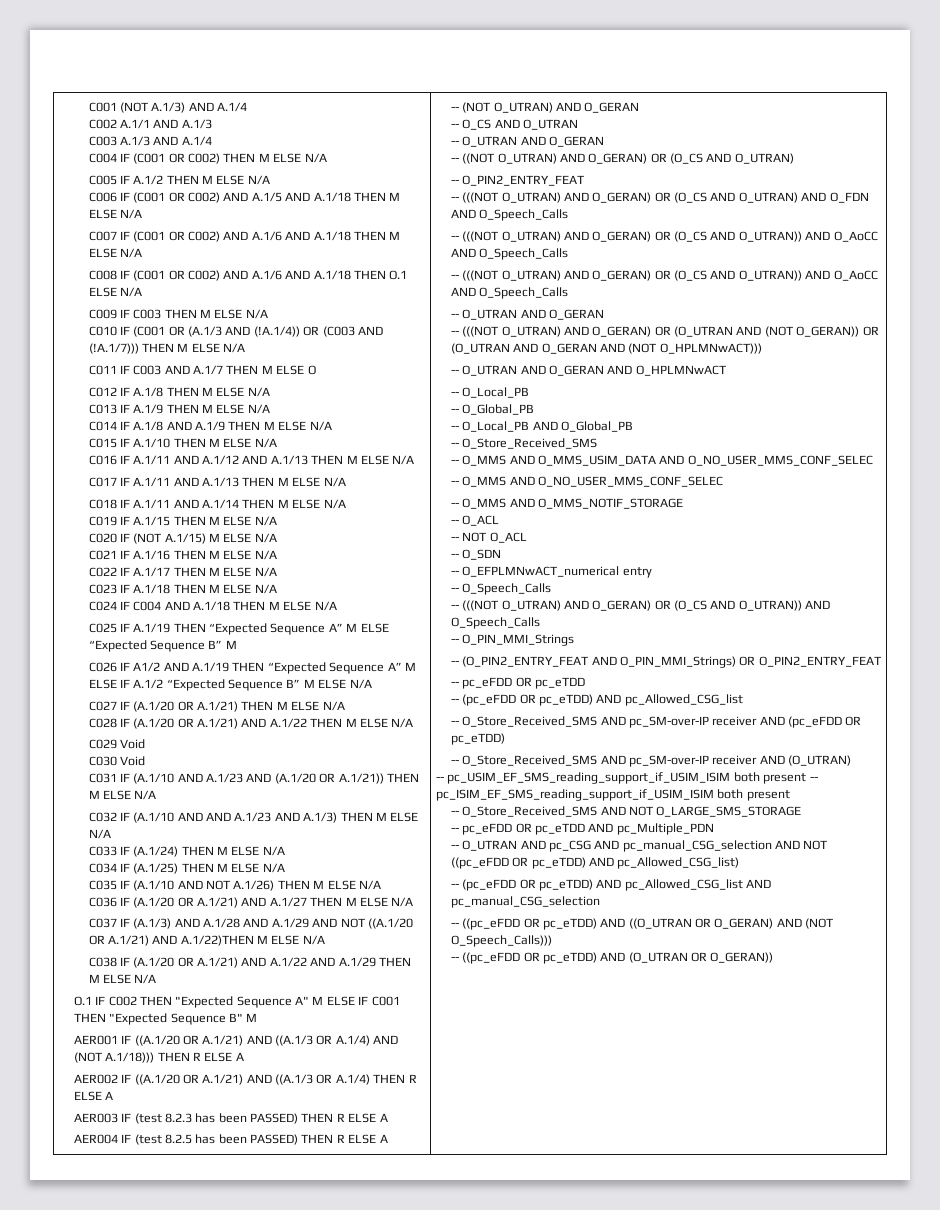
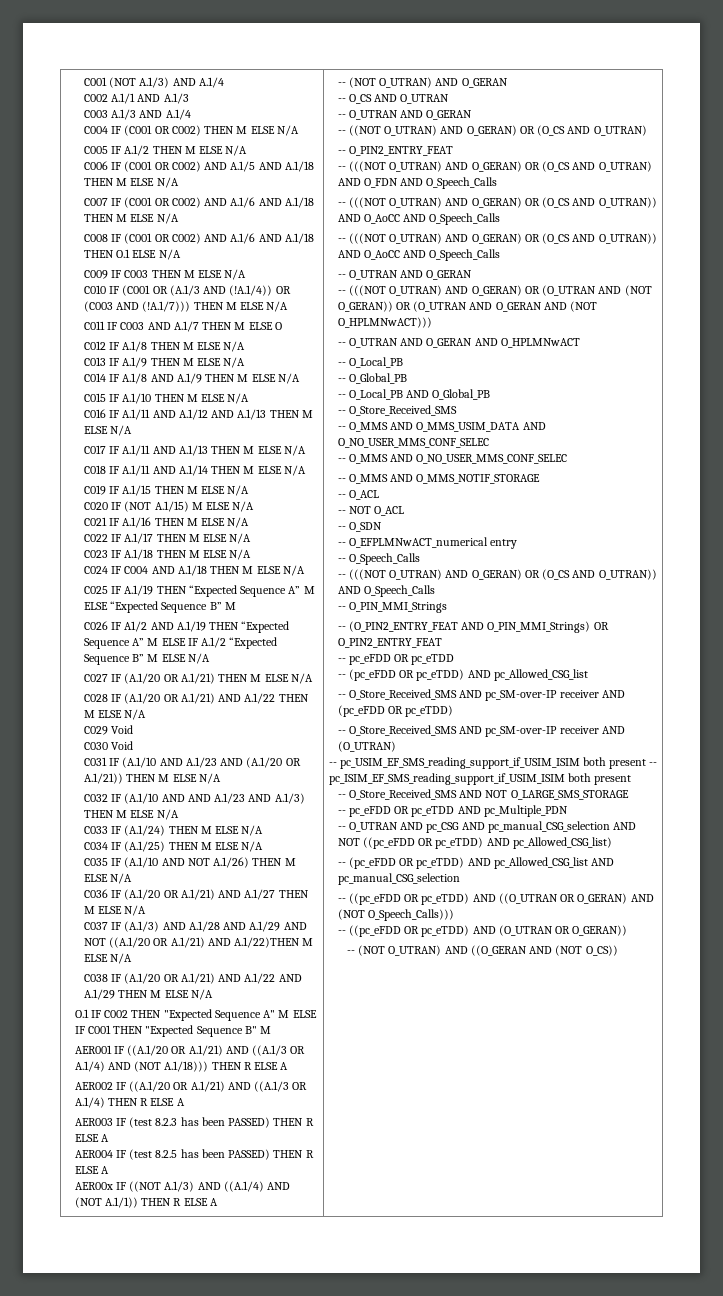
+ AER00x IF ((NOT A.1/3) AND ((A.1/4) AND (NOT A.1/1)) THEN R ELSE A
+ -- (NOT O_UTRAN) AND ((O_GERAN AND (NOT O_CS))

